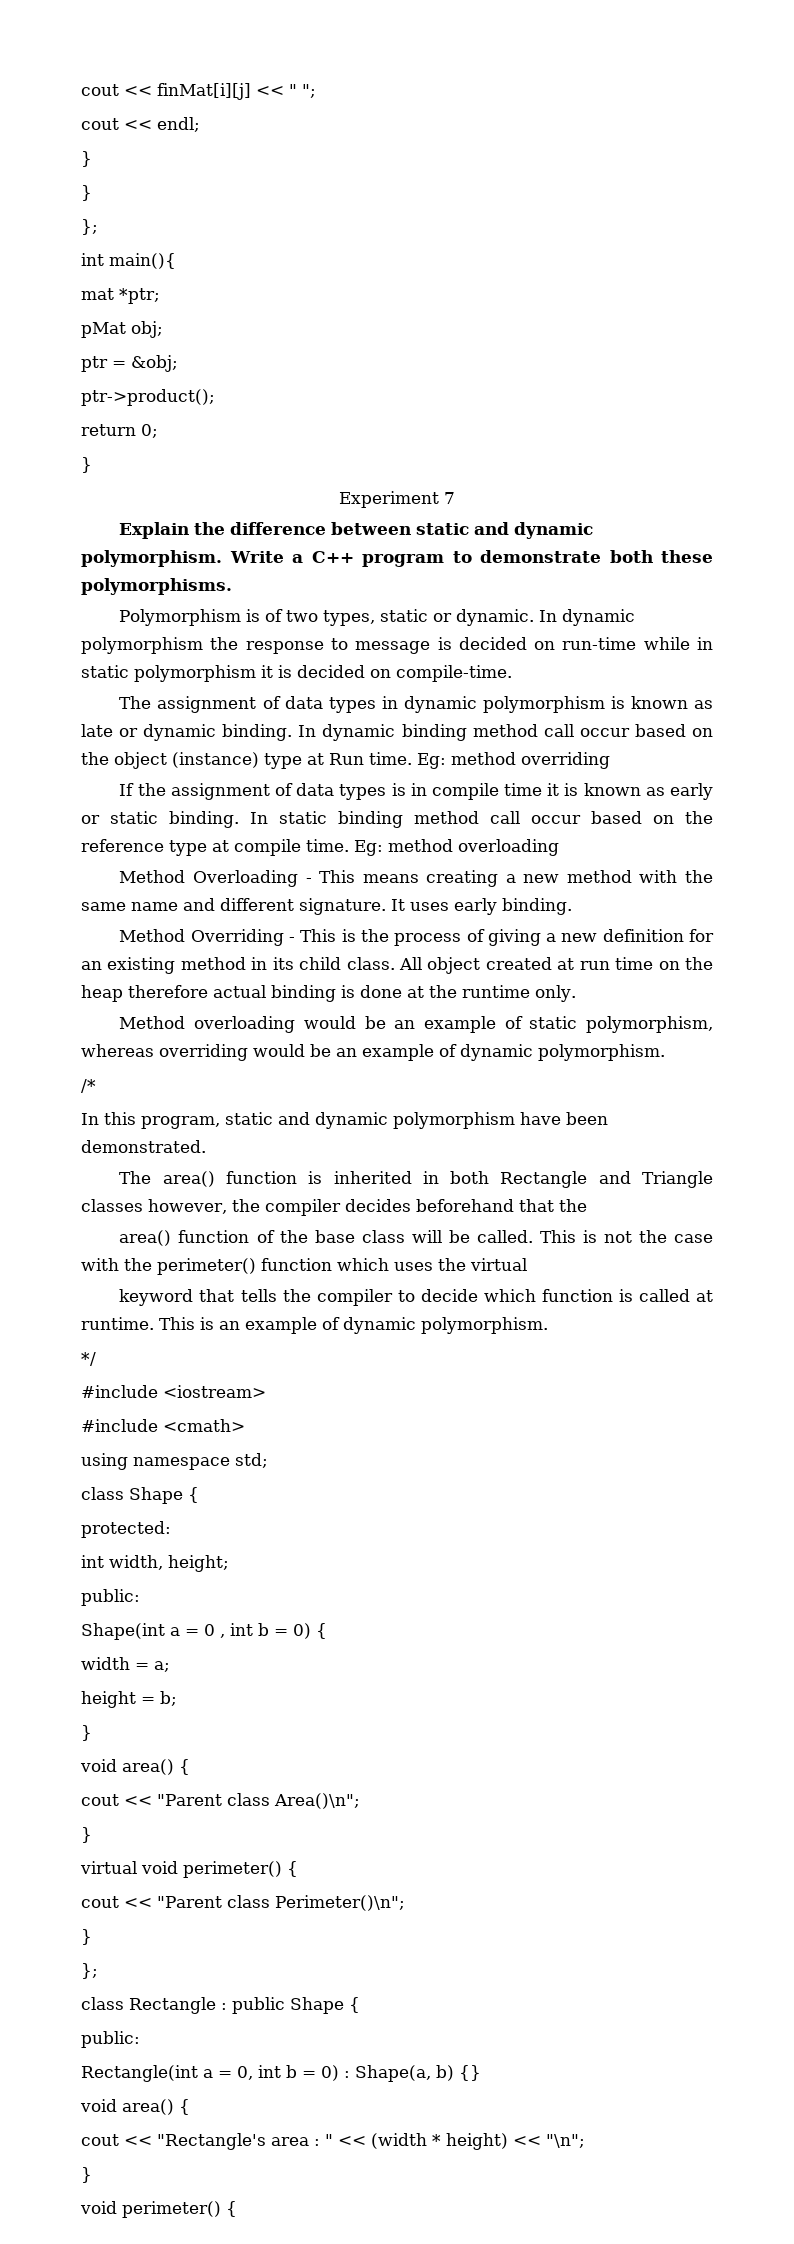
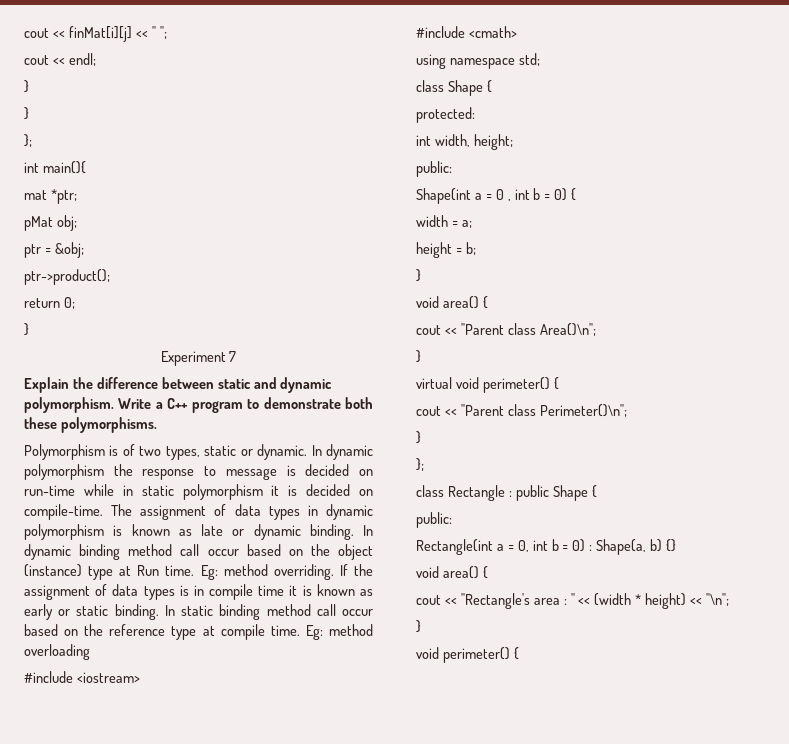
- In dynamic polymorphism the response to message is decided on run-time while in static polymorphism it is decided on compile-time.
- The assignment of data types in dynamic polymorphism is known as late or dynamic binding.
+ In dynamic polymorphism the response to message is decided on run-time while in static polymorphism it is decided on compile-time. The assignment of data types in dynamic polymorphism is known as late or dynamic binding.
- Eg: method overriding
- If the assignment of data types is in compile time it is known as early or static binding.
+ Eg: method overriding. If the assignment of data types is in compile time it is known as early or static binding.
- Method Overloading - This means creating a new method with the same name and different signature. It uses early binding.
- Method Overriding - This is the process of giving a new definition for an existing method in its child class. All object created at run time on the heap therefore actual binding is done at the runtime only.
- Method overloading would be an example of static polymorphism, whereas overriding would be an example of dynamic polymorphism.
- /*
- In this program, static and dynamic polymorphism have been demonstrated.
- The area() function is inherited in both Rectangle and Triangle classes however, the compiler decides beforehand that the
- area() function of the base class will be called. This is not the case with the perimeter() function which uses the virtual
- keyword that tells the compiler to decide which function is called at runtime. This is an example of dynamic polymorphism.
- */

